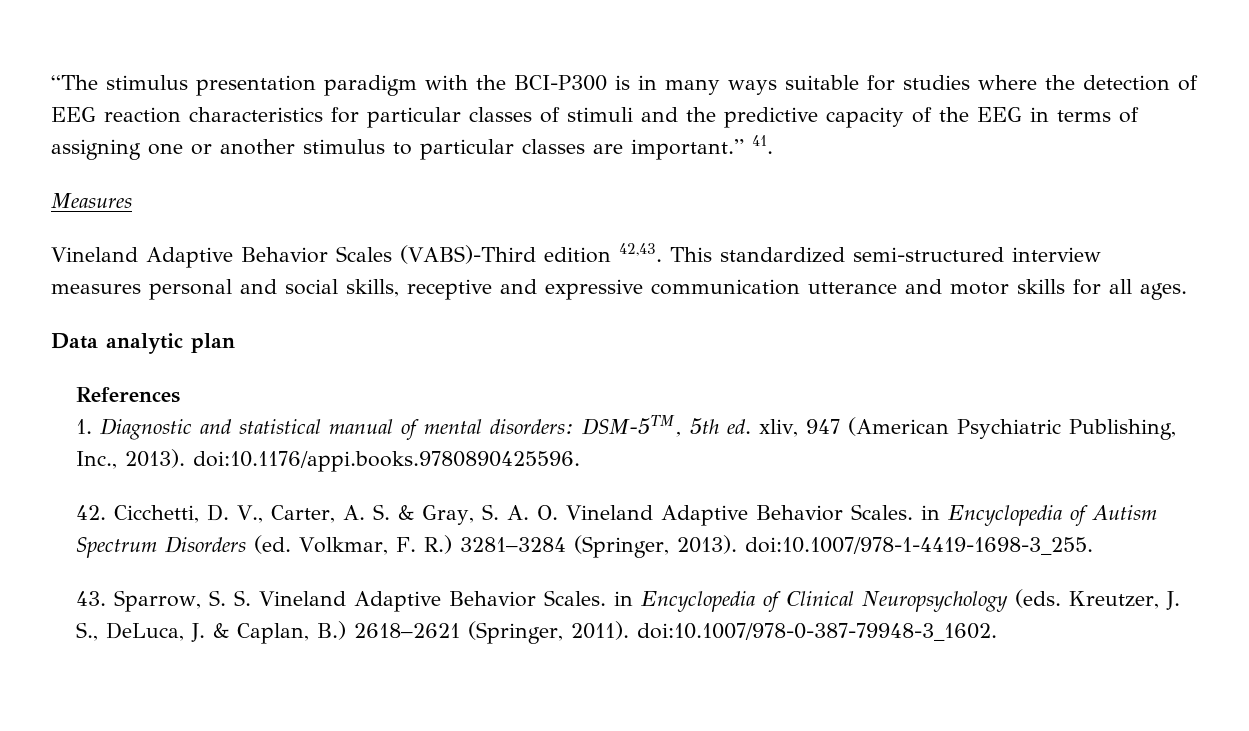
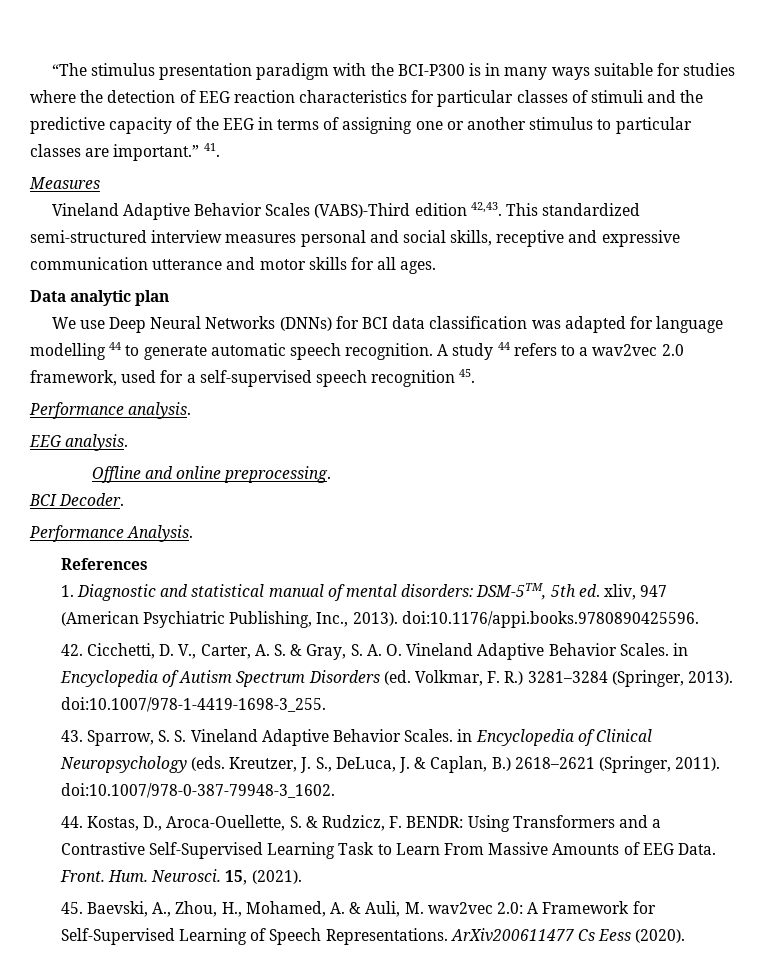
+ We use Deep Neural Networks (DNNs) for BCI data classification was adapted for language modelling 44 to generate automatic speech recognition. A study 44 refers to a wav2vec 2.0 framework, used for a self-supervised speech recognition 45.
+ Performance analysis.
+ EEG analysis.
+ Offline and online preprocessing.
+ BCI Decoder.
+ Performance Analysis.
+ 44. Kostas, D., Aroca-Ouellette, S. & Rudzicz, F. BENDR: Using Transformers and a Contrastive Self-Supervised Learning Task to Learn From Massive Amounts of EEG Data. Front. Hum. Neurosci. 15, (2021).
+ 45. Baevski, A., Zhou, H., Mohamed, A. & Auli, M. wav2vec 2.0: A Framework for Self-Supervised Learning of Speech Representations. ArXiv200611477 Cs Eess (2020).

